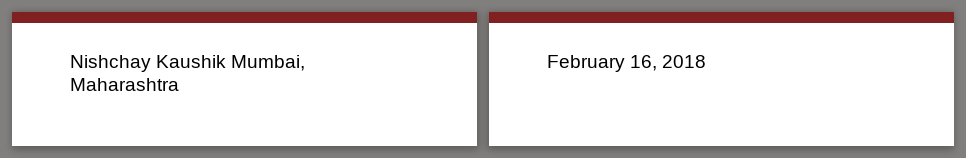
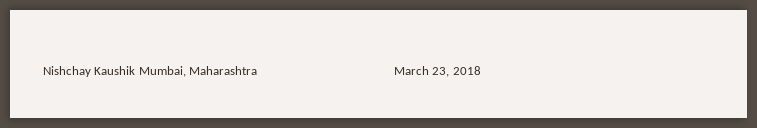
- February 16, 2018
+ March 23, 2018

